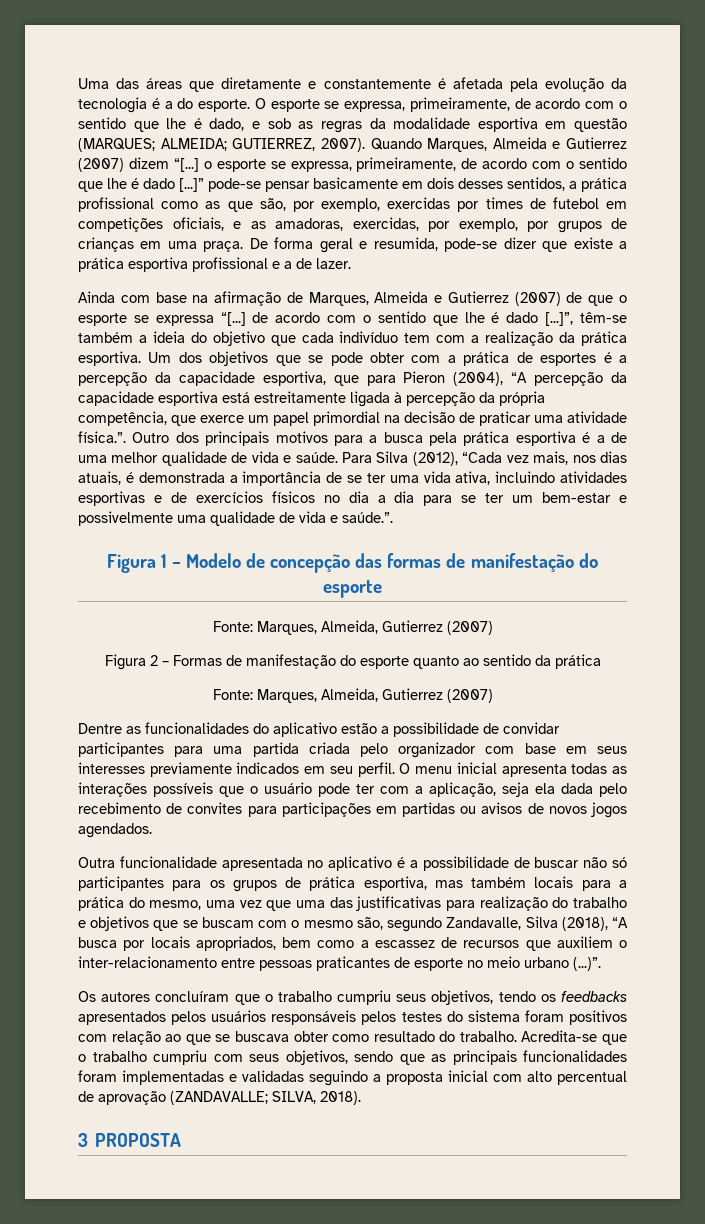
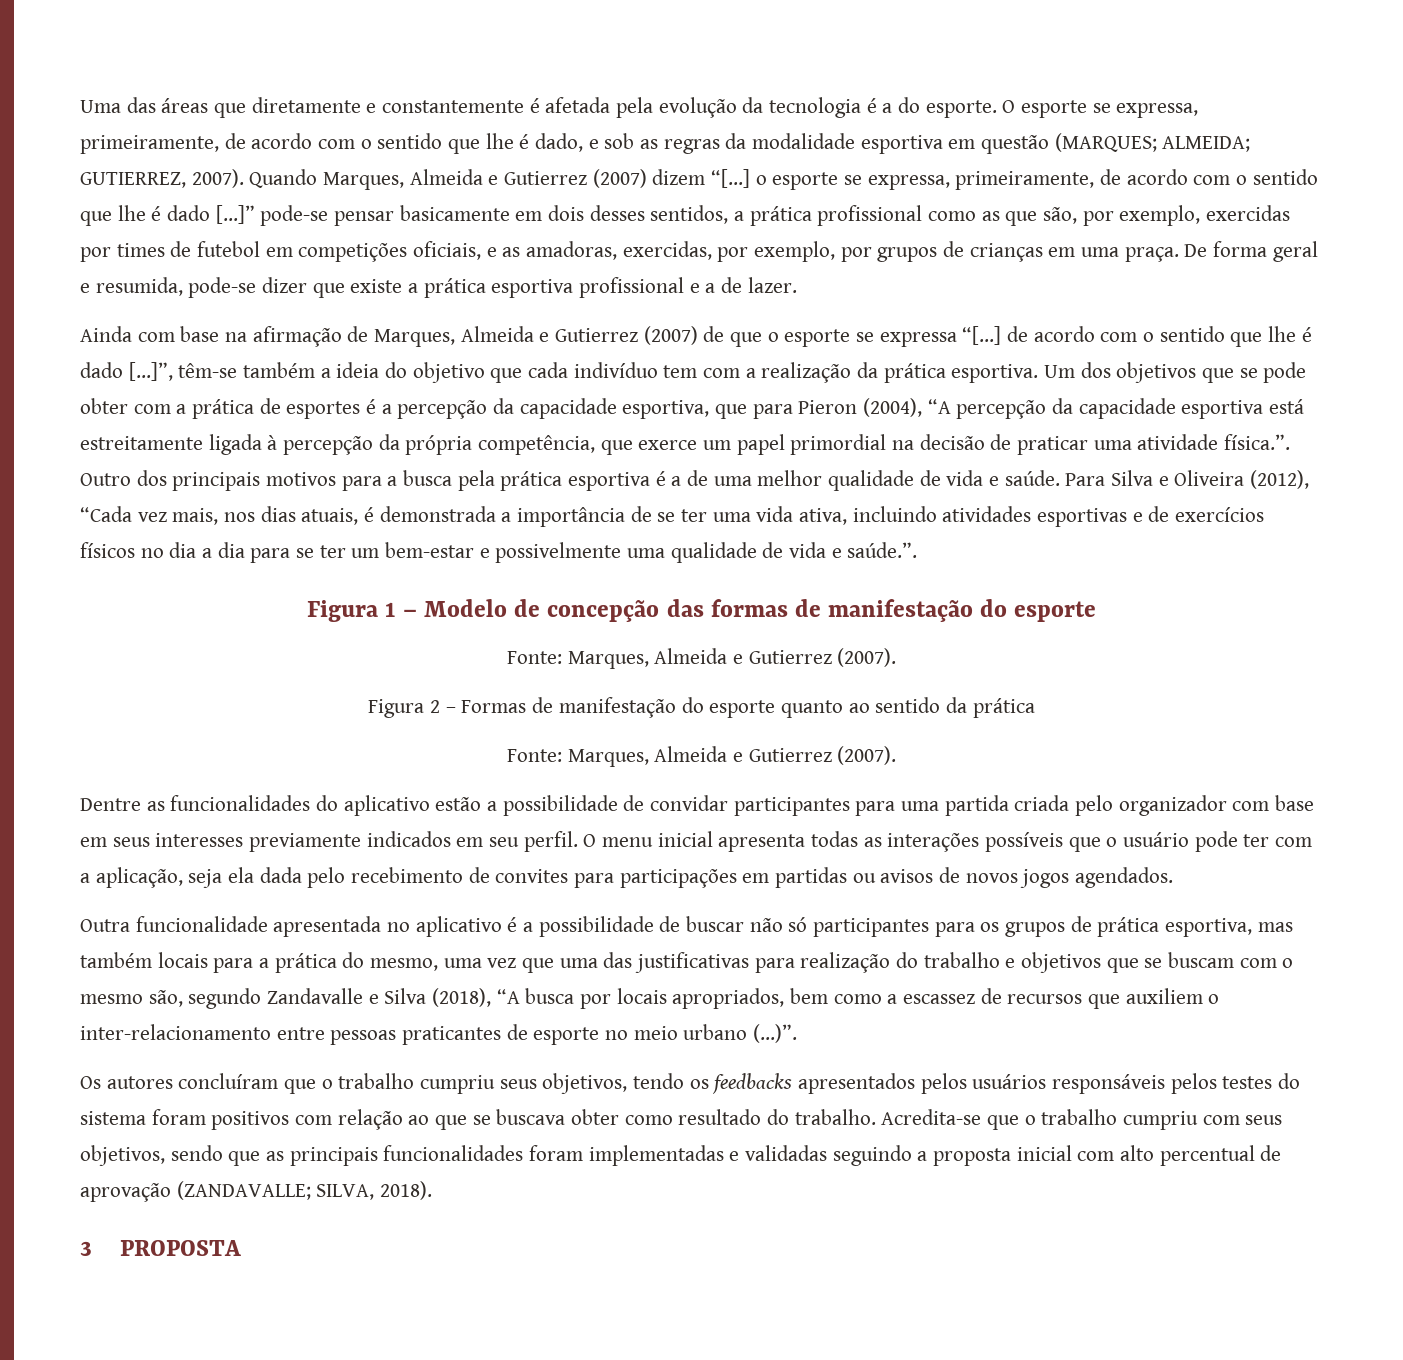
- Para Silva (2012), “Cada vez mais, nos dias atuais, é demonstrada a importância de se ter uma vida ativa, incluindo atividades esportivas e de exercícios físicos no dia a dia para se ter um bem-estar e possivelmente uma qualidade de vida e saúde.”.
+ Para Silva e Oliveira (2012), “Cada vez mais, nos dias atuais, é demonstrada a importância de se ter uma vida ativa, incluindo atividades esportivas e de exercícios físicos no dia a dia para se ter um bem-estar e possivelmente uma qualidade de vida e saúde.”.
  Figura 1 – Modelo de concepção das formas de manifestação do esporte
- Fonte: Marques, Almeida, Gutierrez (2007)
+ Fonte: Marques, Almeida e Gutierrez (2007).
  Figura 2 – Formas de manifestação do esporte quanto ao sentido da prática
- Fonte: Marques, Almeida, Gutierrez (2007)
+ Fonte: Marques, Almeida e Gutierrez (2007).
- Outra funcionalidade apresentada no aplicativo é a possibilidade de buscar não só participantes para os grupos de prática esportiva, mas também locais para a prática do mesmo, uma vez que uma das justificativas para realização do trabalho e objetivos que se buscam com o mesmo são, segundo Zandavalle, Silva (2018), “A busca por locais apropriados, bem como a escassez de recursos que auxiliem o inter-relacionamento entre pessoas praticantes de esporte no meio urbano (...)”.
+ Outra funcionalidade apresentada no aplicativo é a possibilidade de buscar não só participantes para os grupos de prática esportiva, mas também locais para a prática do mesmo, uma vez que uma das justificativas para realização do trabalho e objetivos que se buscam com o mesmo são, segundo Zandavalle e Silva (2018), “A busca por locais apropriados, bem como a escassez de recursos que auxiliem o inter-relacionamento entre pessoas praticantes de esporte no meio urbano (...)”.

